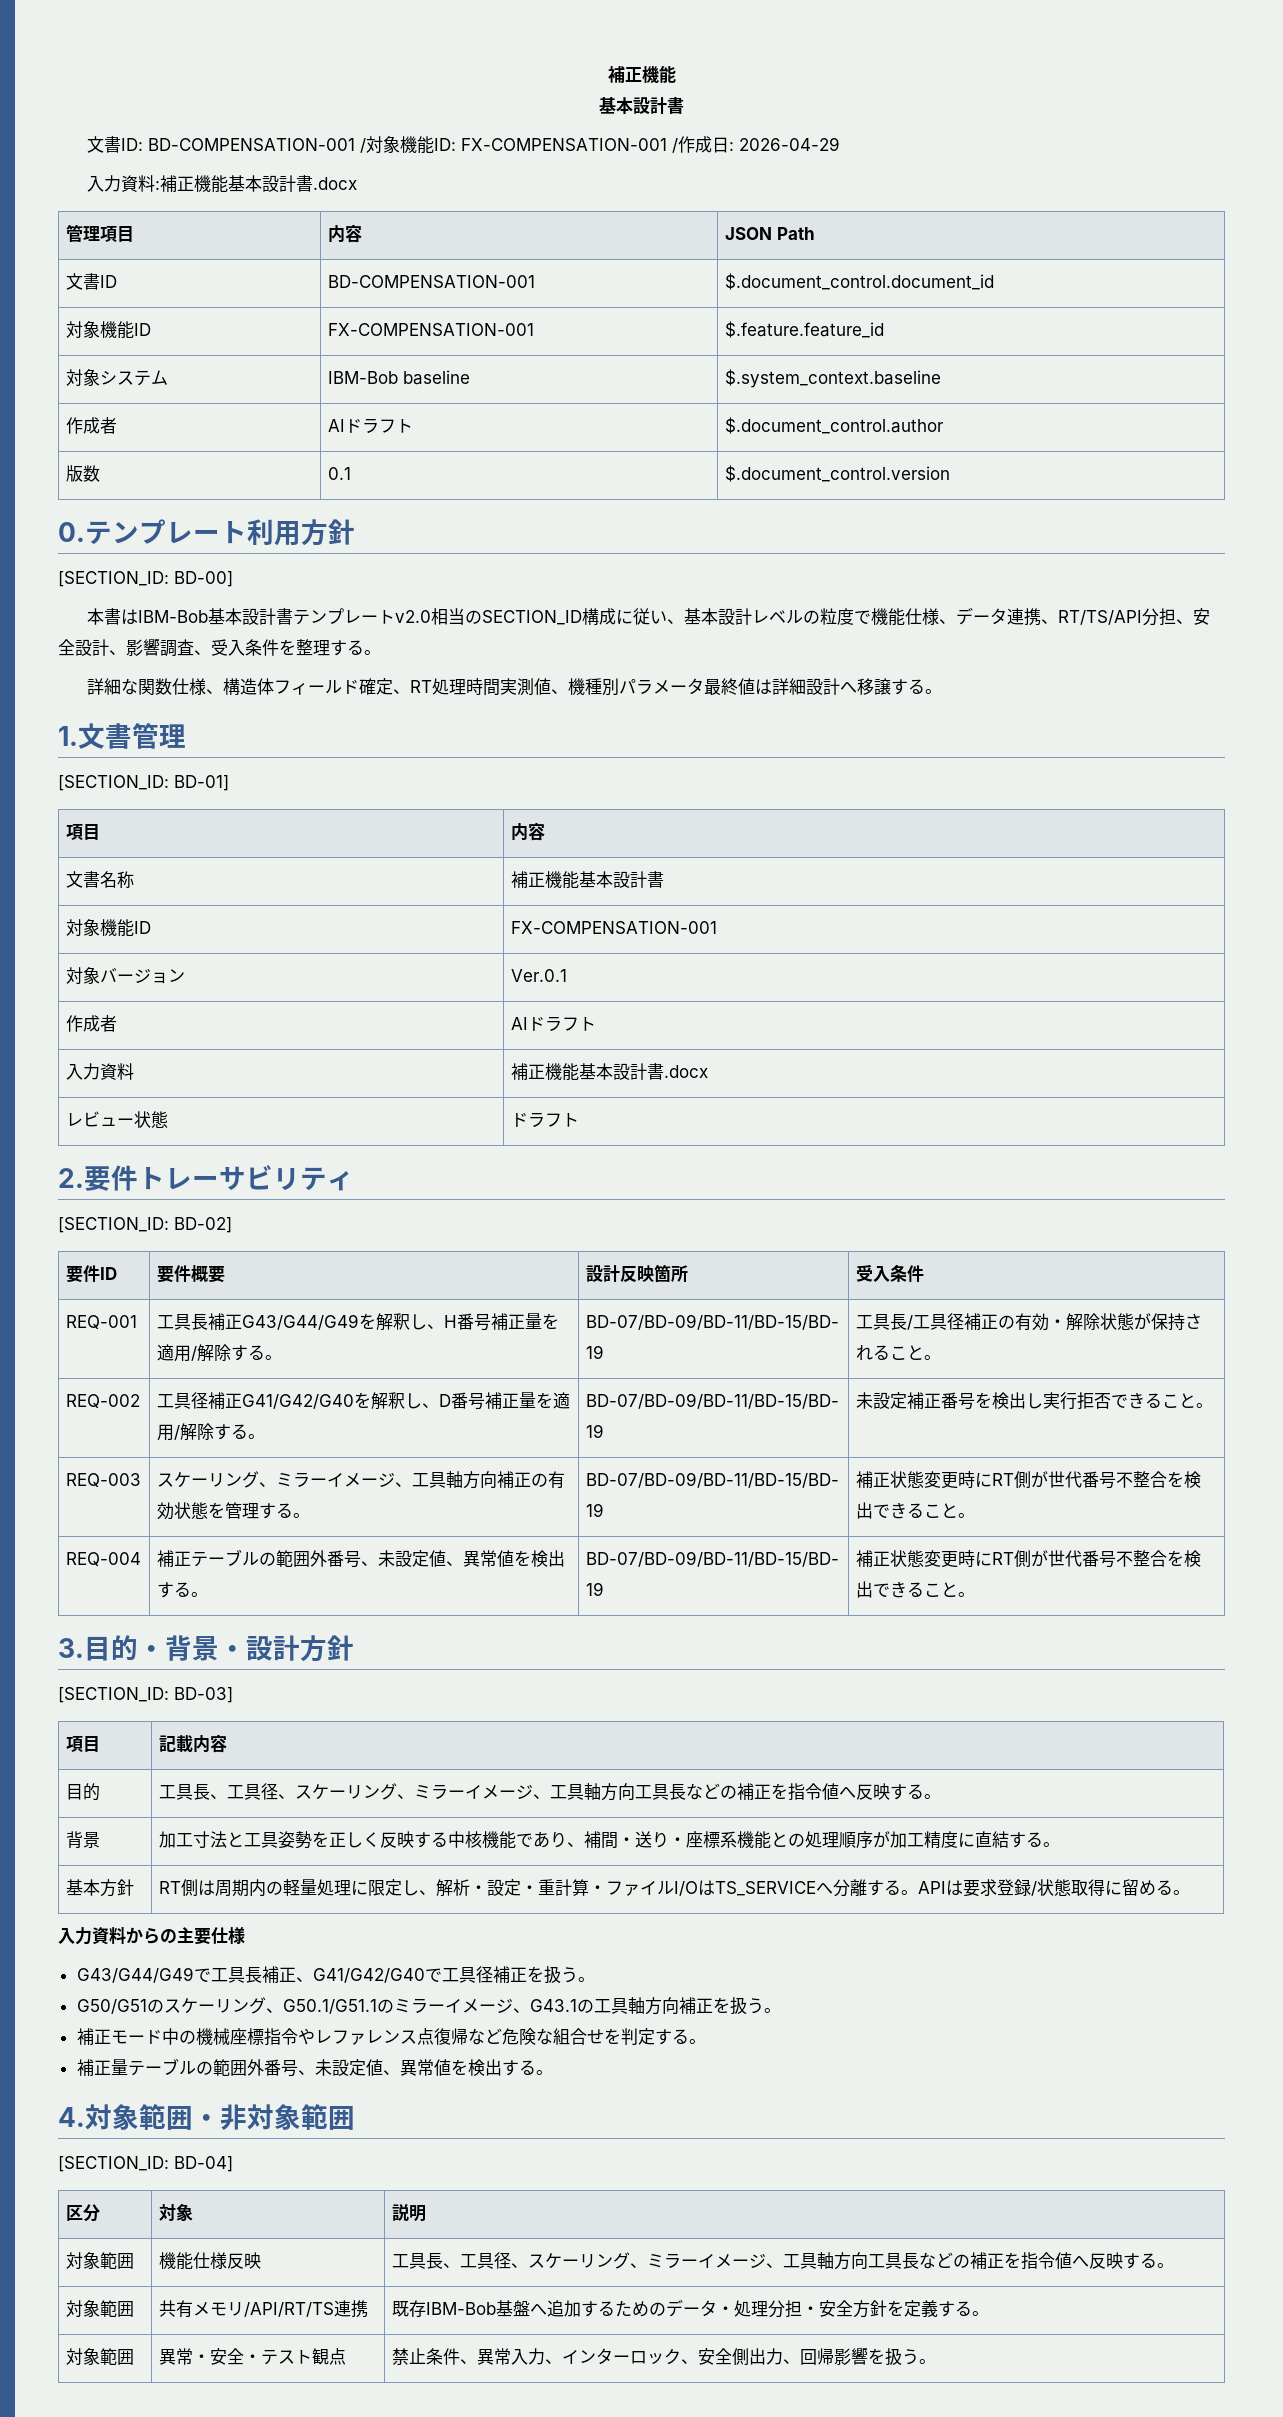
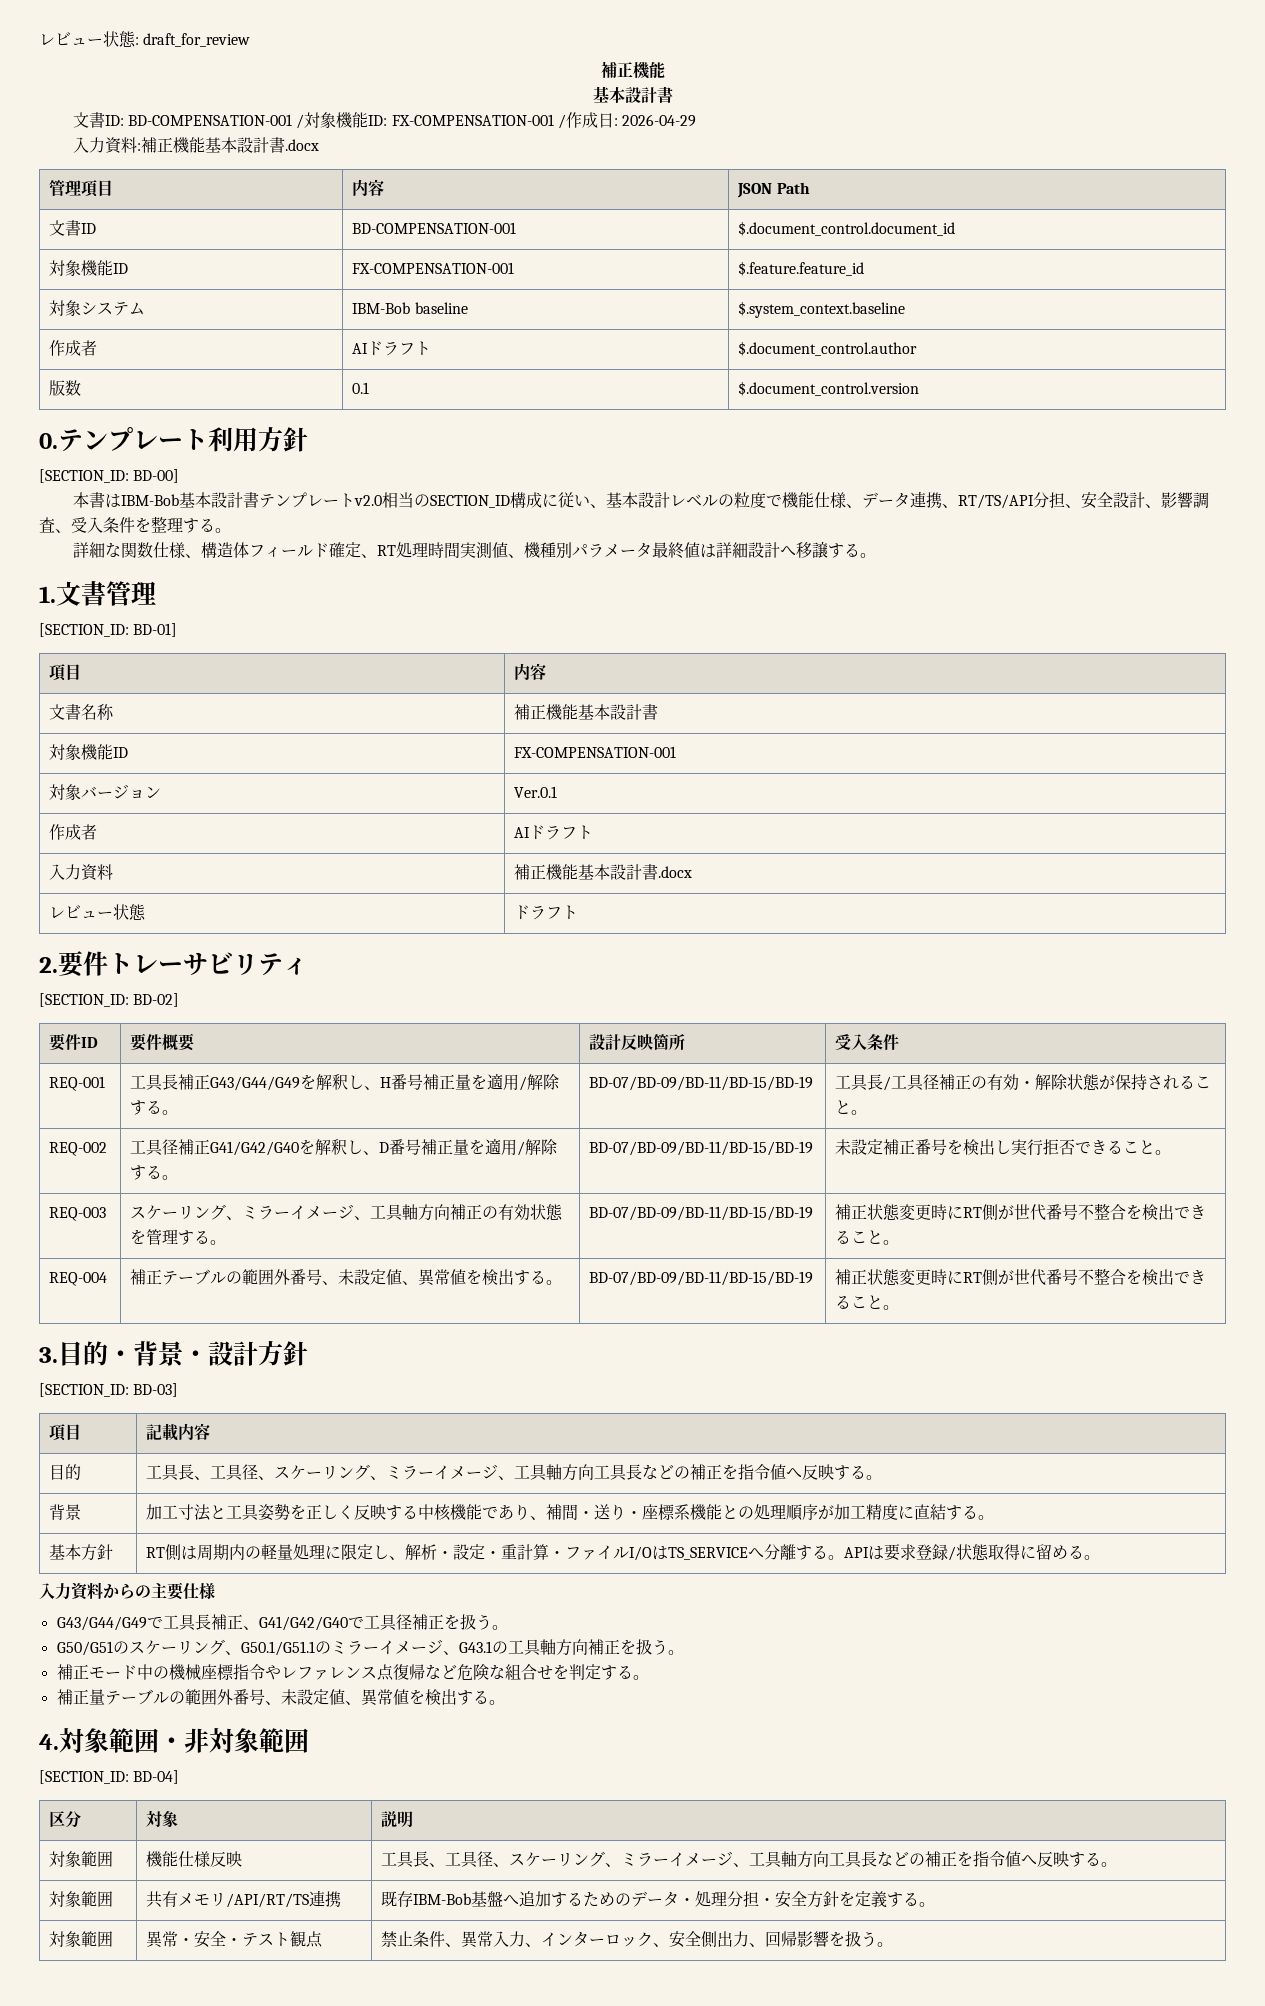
+ レビュー状態: draft_for_review

